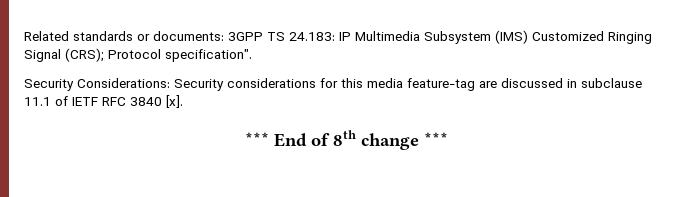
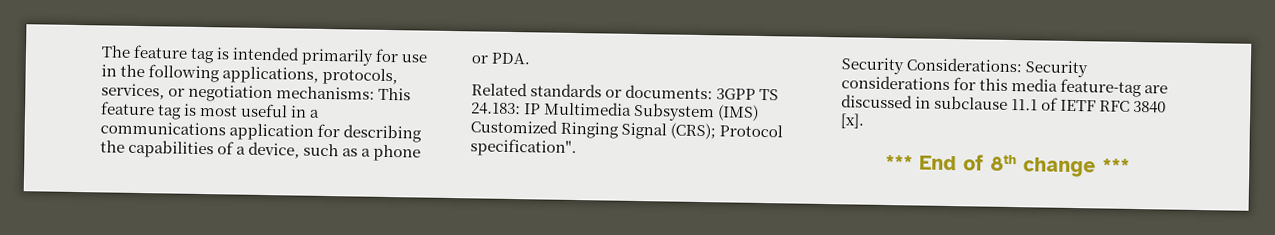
+ The feature tag is intended primarily for use in the following applications, protocols, services, or negotiation mechanisms: This feature tag is most useful in a communications application for describing the capabilities of a device, such as a phone or PDA.

